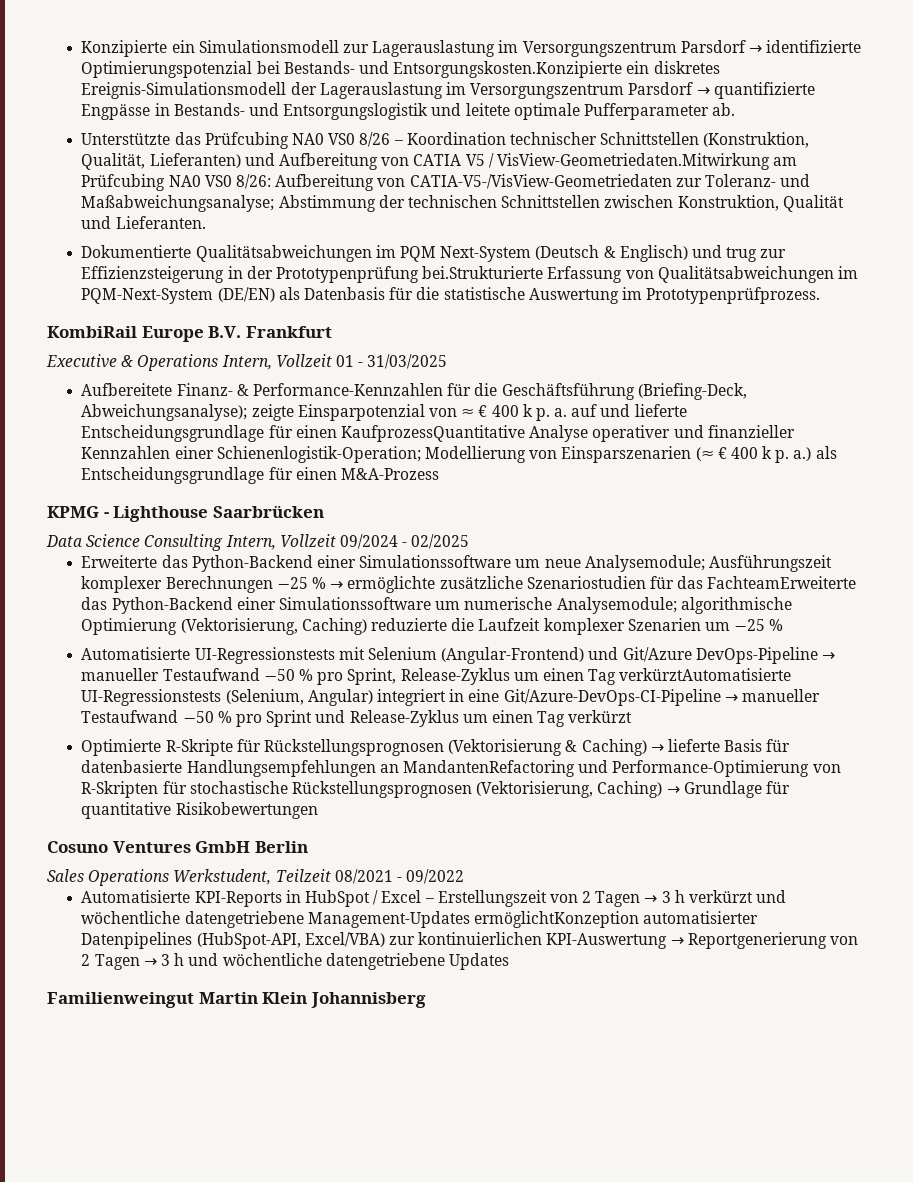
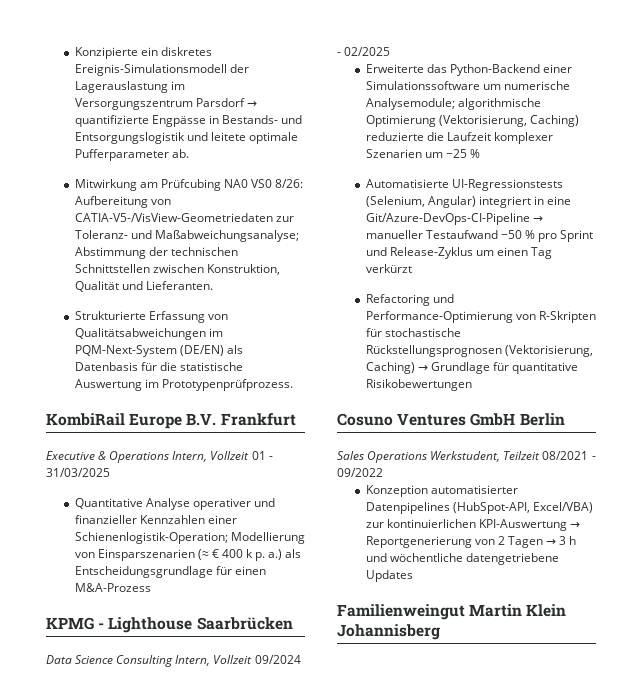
- Konzipierte ein Simulationsmodell zur Lagerauslastung im Versorgungszentrum Parsdorf → identifizierte Optimierungspotenzial bei Bestands- und Entsorgungskosten.Konzipierte ein diskretes Ereignis-Simulationsmodell der Lagerauslastung im Versorgungszentrum Parsdorf → quantifizierte Engpässe in Bestands- und Entsorgungslogistik und leitete optimale Pufferparameter ab.
+ Konzipierte ein diskretes Ereignis-Simulationsmodell der Lagerauslastung im Versorgungszentrum Parsdorf → quantifizierte Engpässe in Bestands- und Entsorgungslogistik und leitete optimale Pufferparameter ab.
- Unterstützte das Prüfcubing NA0 VS0 8/26 – Koordination technischer Schnittstellen (Konstruktion, Qualität, Lieferanten) und Aufbereitung von CATIA V5 / VisView-Geometriedaten.Mitwirkung am Prüfcubing NA0 VS0 8/26: Aufbereitung von CATIA-V5-/VisView-Geometriedaten zur Toleranz- und Maßabweichungsanalyse; Abstimmung der technischen Schnittstellen zwischen Konstruktion, Qualität und Lieferanten.
+ Mitwirkung am Prüfcubing NA0 VS0 8/26: Aufbereitung von CATIA-V5-/VisView-Geometriedaten zur Toleranz- und Maßabweichungsanalyse; Abstimmung der technischen Schnittstellen zwischen Konstruktion, Qualität und Lieferanten.
- Dokumentierte Qualitätsabweichungen im PQM Next-System (Deutsch & Englisch) und trug zur Effizienzsteigerung in der Prototypenprüfung bei.Strukturierte Erfassung von Qualitätsabweichungen im PQM-Next-System (DE/EN) als Datenbasis für die statistische Auswertung im Prototypenprüfprozess.
+ Strukturierte Erfassung von Qualitätsabweichungen im PQM-Next-System (DE/EN) als Datenbasis für die statistische Auswertung im Prototypenprüfprozess.
- Aufbereitete Finanz- & Performance-Kennzahlen für die Geschäftsführung (Briefing-Deck, Abweichungsanalyse); zeigte Einsparpotenzial von ≈ € 400 k p. a. auf und lieferte Entscheidungsgrundlage für einen KaufprozessQuantitative Analyse operativer und finanzieller Kennzahlen einer Schienenlogistik-Operation; Modellierung von Einsparszenarien (≈ € 400 k p. a.) als Entscheidungsgrundlage für einen M&A-Prozess
+ Quantitative Analyse operativer und finanzieller Kennzahlen einer Schienenlogistik-Operation; Modellierung von Einsparszenarien (≈ € 400 k p. a.) als Entscheidungsgrundlage für einen M&A-Prozess
- Erweiterte das Python-Backend einer Simulationssoftware um neue Analysemodule; Ausführungszeit komplexer Berechnungen −25 % → ermöglichte zusätzliche Szenariostudien für das FachteamErweiterte das Python-Backend einer Simulationssoftware um numerische Analysemodule; algorithmische Optimierung (Vektorisierung, Caching) reduzierte die Laufzeit komplexer Szenarien um −25 %
+ Erweiterte das Python-Backend einer Simulationssoftware um numerische Analysemodule; algorithmische Optimierung (Vektorisierung, Caching) reduzierte die Laufzeit komplexer Szenarien um −25 %
- Automatisierte UI-Regressionstests mit Selenium (Angular-Frontend) und Git/Azure DevOps-Pipeline → manueller Testaufwand −50 % pro Sprint, Release-Zyklus um einen Tag verkürztAutomatisierte UI-Regressionstests (Selenium, Angular) integriert in eine Git/Azure-DevOps-CI-Pipeline → manueller Testaufwand −50 % pro Sprint und Release-Zyklus um einen Tag verkürzt
+ Automatisierte UI-Regressionstests (Selenium, Angular) integriert in eine Git/Azure-DevOps-CI-Pipeline → manueller Testaufwand −50 % pro Sprint und Release-Zyklus um einen Tag verkürzt
- Optimierte R-Skripte für Rückstellungsprognosen (Vektorisierung & Caching) → lieferte Basis für datenbasierte Handlungsempfehlungen an MandantenRefactoring und Performance-Optimierung von R-Skripten für stochastische Rückstellungsprognosen (Vektorisierung, Caching) → Grundlage für quantitative Risikobewertungen
+ Refactoring und Performance-Optimierung von R-Skripten für stochastische Rückstellungsprognosen (Vektorisierung, Caching) → Grundlage für quantitative Risikobewertungen
- Automatisierte KPI-Reports in HubSpot / Excel – Erstellungszeit von 2 Tagen → 3 h verkürzt und wöchentliche datengetriebene Management-Updates ermöglichtKonzeption automatisierter Datenpipelines (HubSpot-API, Excel/VBA) zur kontinuierlichen KPI-Auswertung → Reportgenerierung von 2 Tagen → 3 h und wöchentliche datengetriebene Updates
+ Konzeption automatisierter Datenpipelines (HubSpot-API, Excel/VBA) zur kontinuierlichen KPI-Auswertung → Reportgenerierung von 2 Tagen → 3 h und wöchentliche datengetriebene Updates

